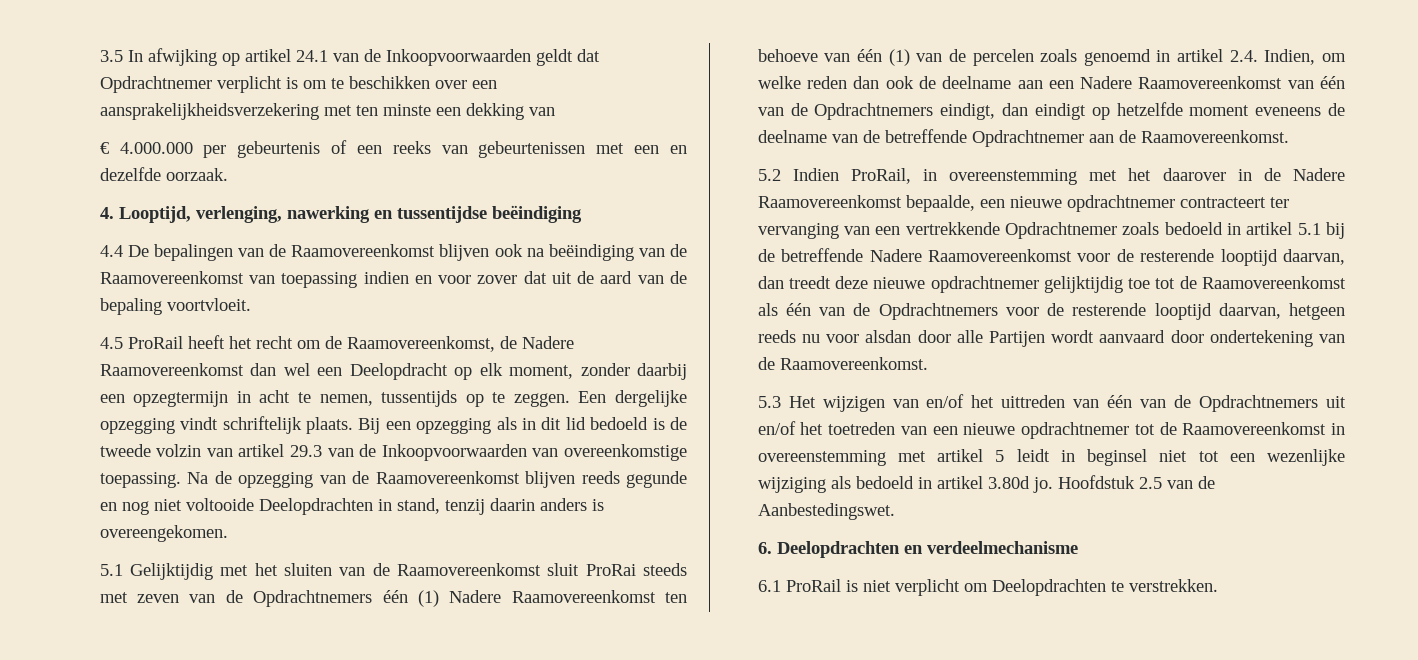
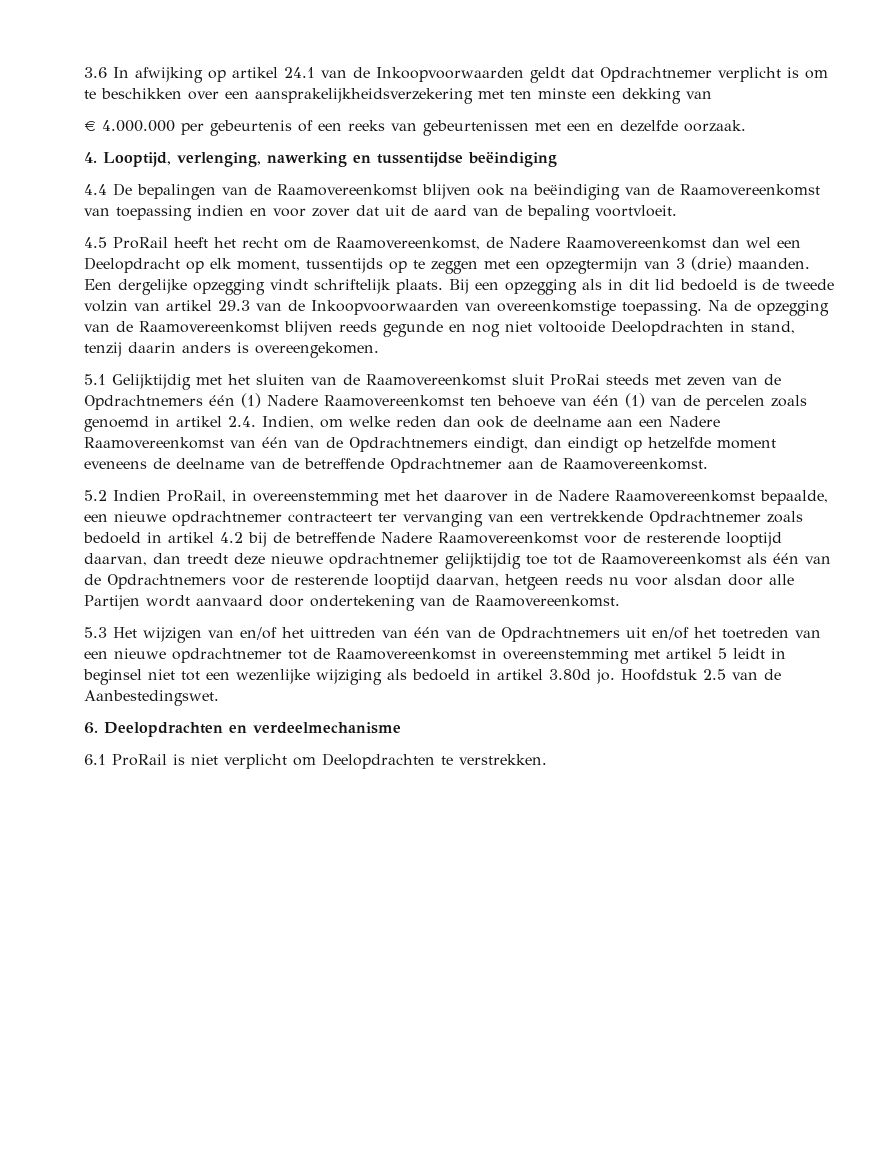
- 3.5 In afwijking op artikel 24.1 van de Inkoopvoorwaarden geldt dat Opdrachtnemer verplicht is om te beschikken over een aansprakelijkheidsverzekering met ten minste een dekking van
+ 3.6 In afwijking op artikel 24.1 van de Inkoopvoorwaarden geldt dat Opdrachtnemer verplicht is om te beschikken over een aansprakelijkheidsverzekering met ten minste een dekking van
- 4.5 ProRail heeft het recht om de Raamovereenkomst, de Nadere Raamovereenkomst dan wel een Deelopdracht op elk moment, zonder daarbij een opzegtermijn in acht te nemen, tussentijds op te zeggen.
+ 4.5 ProRail heeft het recht om de Raamovereenkomst, de Nadere Raamovereenkomst dan wel een Deelopdracht op elk moment, tussentijds op te zeggen met een opzegtermijn van 3 (drie) maanden.
- 5.2 Indien ProRail, in overeenstemming met het daarover in de Nadere Raamovereenkomst bepaalde, een nieuwe opdrachtnemer contracteert ter vervanging van een vertrekkende Opdrachtnemer zoals bedoeld in artikel 5.1 bij de betreffende Nadere Raamovereenkomst voor de resterende looptijd daarvan, dan treedt deze nieuwe opdrachtnemer gelijktijdig toe tot de Raamovereenkomst als één van de Opdrachtnemers voor de resterende looptijd daarvan, hetgeen reeds nu voor alsdan door alle Partijen wordt aanvaard door ondertekening van de Raamovereenkomst.
+ 5.2 Indien ProRail, in overeenstemming met het daarover in de Nadere Raamovereenkomst bepaalde, een nieuwe opdrachtnemer contracteert ter vervanging van een vertrekkende Opdrachtnemer zoals bedoeld in artikel 4.2 bij de betreffende Nadere Raamovereenkomst voor de resterende looptijd daarvan, dan treedt deze nieuwe opdrachtnemer gelijktijdig toe tot de Raamovereenkomst als één van de Opdrachtnemers voor de resterende looptijd daarvan, hetgeen reeds nu voor alsdan door alle Partijen wordt aanvaard door ondertekening van de Raamovereenkomst.

